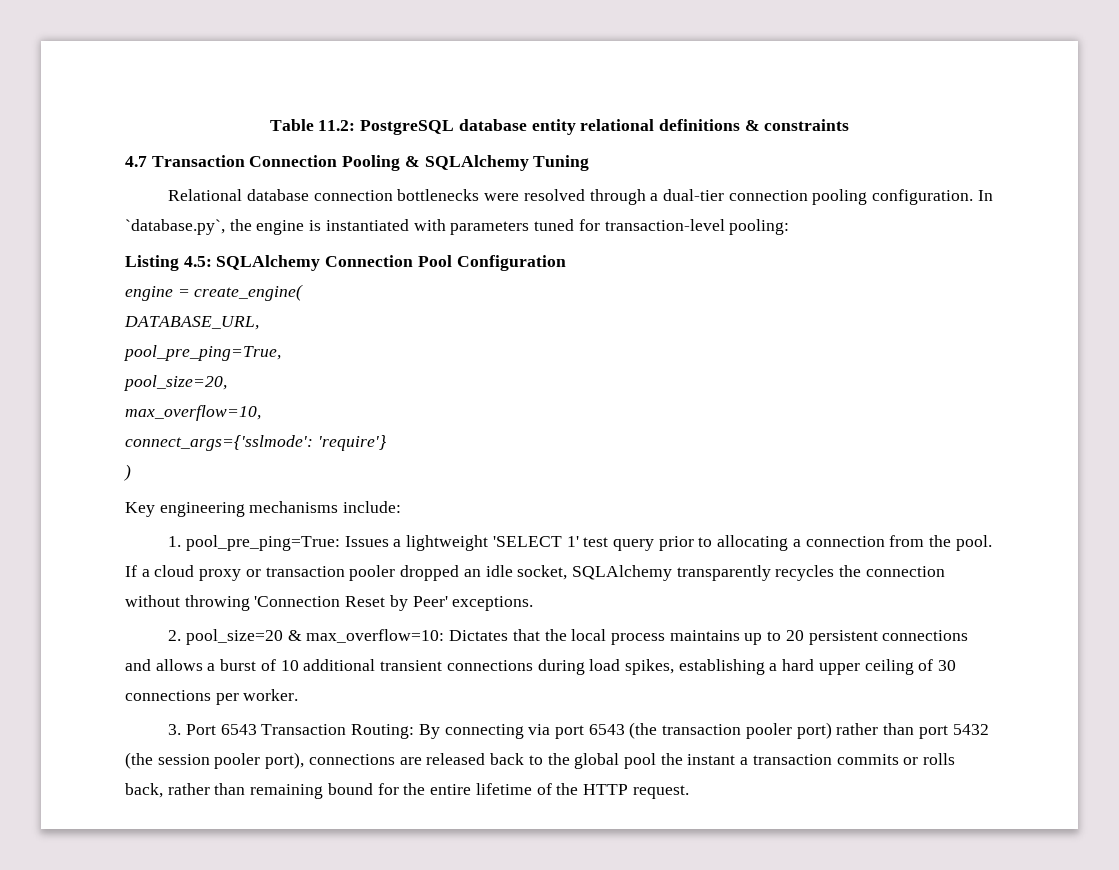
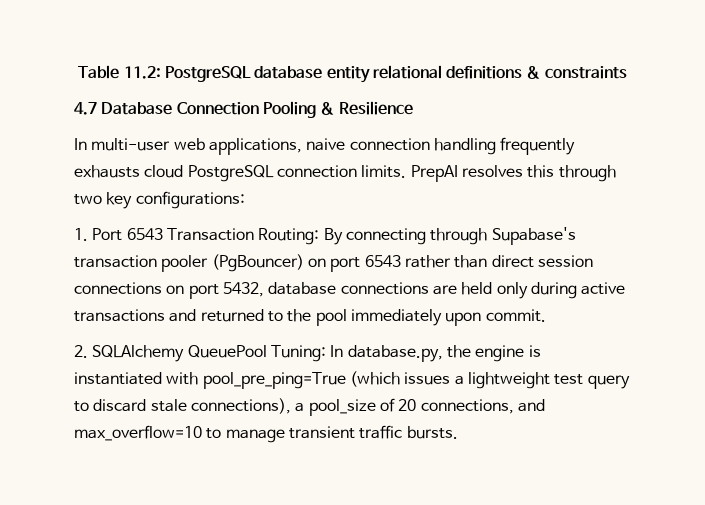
- 4.7 Transaction Connection Pooling & SQLAlchemy Tuning
- Relational database connection bottlenecks were resolved through a dual-tier connection pooling configuration. In `database.py`, the engine is instantiated with parameters tuned for transaction-level pooling:
- Listing 4.5: SQLAlchemy Connection Pool Configuration
- engine = create_engine(
- DATABASE_URL,
- pool_pre_ping=True,
- pool_size=20,
- max_overflow=10,
- connect_args={'sslmode': 'require'}
- )
- Key engineering mechanisms include:
- 1. pool_pre_ping=True: Issues a lightweight 'SELECT 1' test query prior to allocating a connection from the pool. If a cloud proxy or transaction pooler dropped an idle socket, SQLAlchemy transparently recycles the connection without throwing 'Connection Reset by Peer' exceptions.
- 2. pool_size=20 & max_overflow=10: Dictates that the local process maintains up to 20 persistent connections and allows a burst of 10 additional transient connections during load spikes, establishing a hard upper ceiling of 30 connections per worker.
- 3. Port 6543 Transaction Routing: By connecting via port 6543 (the transaction pooler port) rather than port 5432 (the session pooler port), connections are released back to the global pool the instant a transaction commits or rolls back, rather than remaining bound for the entire lifetime of the HTTP request.
+ 4.7 Database Connection Pooling & Resilience
+ In multi-user web applications, naive connection handling frequently exhausts cloud PostgreSQL connection limits. PrepAI resolves this through two key configurations:
+ 1. Port 6543 Transaction Routing: By connecting through Supabase's transaction pooler (PgBouncer) on port 6543 rather than direct session connections on port 5432, database connections are held only during active transactions and returned to the pool immediately upon commit.
+ 2. SQLAlchemy QueuePool Tuning: In database.py, the engine is instantiated with pool_pre_ping=True (which issues a lightweight test query to discard stale connections), a pool_size of 20 connections, and max_overflow=10 to manage transient traffic bursts.

